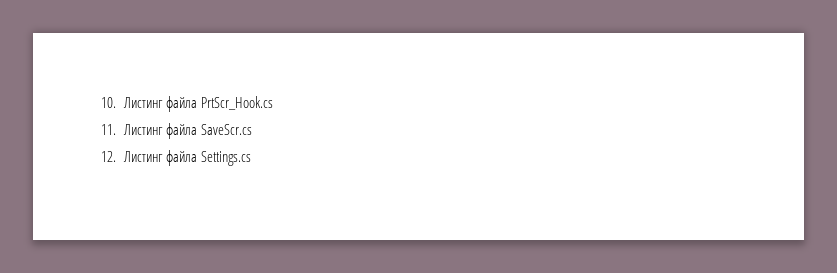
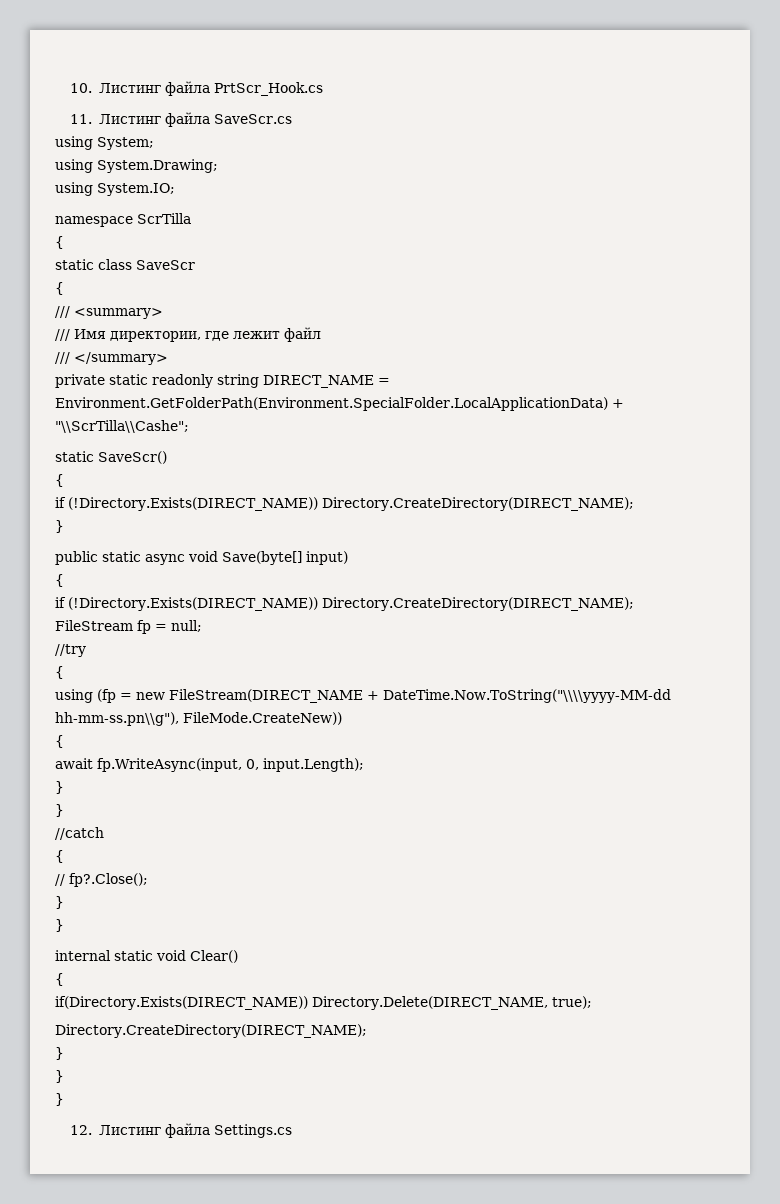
+ using System;
+ using System.Drawing;
+ using System.IO;
+ namespace ScrTilla
+ {
+ static class SaveScr
+ {
+ /// <summary>
+ /// Имя директории, где лежит файл
+ /// </summary>
+ private static readonly string DIRECT_NAME = Environment.GetFolderPath(Environment.SpecialFolder.LocalApplicationData) + "\\ScrTilla\\Cashe";
+ static SaveScr()
+ {
+ if (!Directory.Exists(DIRECT_NAME)) Directory.CreateDirectory(DIRECT_NAME);
+ }
+ public static async void Save(byte[] input)
+ {
+ if (!Directory.Exists(DIRECT_NAME)) Directory.CreateDirectory(DIRECT_NAME);
+ FileStream fp = null;
+ //try
+ {
+ using (fp = new FileStream(DIRECT_NAME + DateTime.Now.ToString("\\\\yyyy-MM-dd hh-mm-ss.pn\\g"), FileMode.CreateNew))
+ {
+ await fp.WriteAsync(input, 0, input.Length);
+ }
+ }
+ //catch
+ {
+ // fp?.Close();
+ }
+ }
+ internal static void Clear()
+ {
+ if(Directory.Exists(DIRECT_NAME)) Directory.Delete(DIRECT_NAME, true);
+ Directory.CreateDirectory(DIRECT_NAME);
+ }
+ }
+ }

